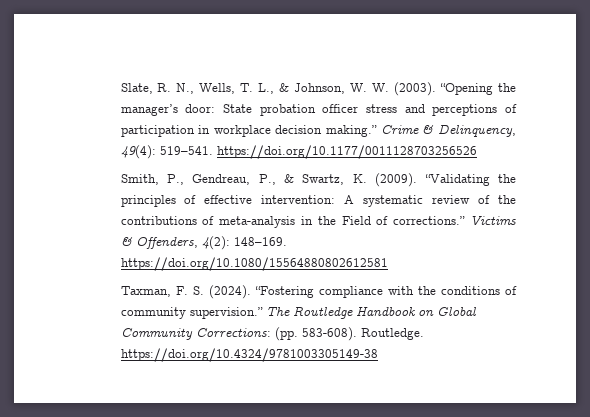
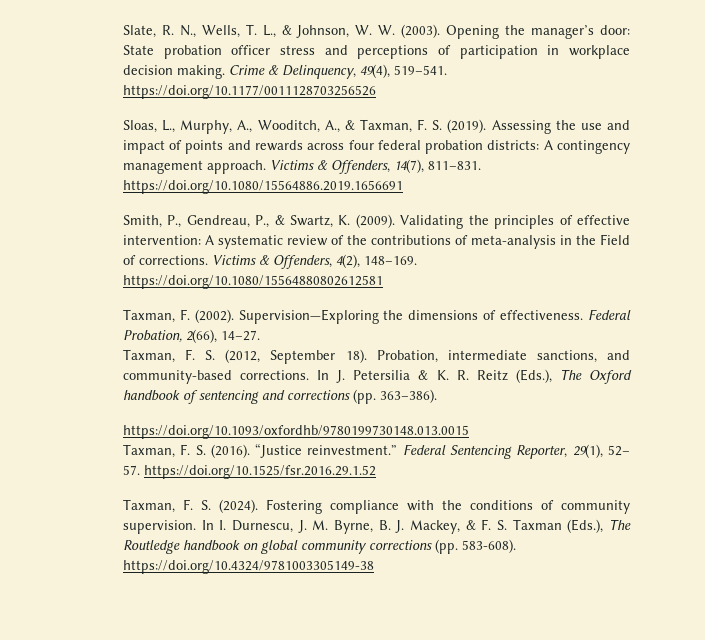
- “Opening the manager’s door: State probation officer stress and perceptions of participation in workplace decision making.”
+ Opening the manager’s door: State probation officer stress and perceptions of participation in workplace decision making.
- Crime & Delinquency, 49(4): 519–541. https://doi.org/10.1177/0011128703256526
+ Crime & Delinquency, 49(4), 519–541. https://doi.org/10.1177/0011128703256526
+ Sloas, L., Murphy, A., Wooditch, A., & Taxman, F. S. (2019). Assessing the use and impact of points and rewards across four federal probation districts: A contingency management approach. Victims & Offenders, 14(7), 811–831. https://doi.org/10.1080/15564886.2019.1656691
- “Validating the principles of effective intervention: A systematic review of the contributions of meta-analysis in the Field of corrections.” Victims & Offenders, 4(2): 148–169. https://doi.org/10.1080/15564880802612581
+ Validating the principles of effective intervention: A systematic review of the contributions of meta-analysis in the Field of corrections. Victims & Offenders, 4(2), 148–169. https://doi.org/10.1080/15564880802612581
+ Taxman, F. (2002). Supervision—Exploring the dimensions of effectiveness. Federal Probation, 2(66), 14–27.
+ Taxman, F. S. (2012, September 18). Probation, intermediate sanctions, and community-based corrections. In J. Petersilia & K. R. Reitz (Eds.), The Oxford handbook of sentencing and corrections (pp. 363–386).
+ https://doi.org/10.1093/oxfordhb/9780199730148.013.0015
+ Taxman, F. S. (2016). “Justice reinvestment.” Federal Sentencing Reporter, 29(1), 52– 57. https://doi.org/10.1525/fsr.2016.29.1.52
- “Fostering compliance with the conditions of community supervision.” The Routledge Handbook on Global Community Corrections: (pp. 583-608). Routledge. https://doi.org/10.4324/9781003305149-38
+ Fostering compliance with the conditions of community supervision. In I. Durnescu, J. M. Byrne, B. J. Mackey, & F. S. Taxman (Eds.), The Routledge handbook on global community corrections (pp. 583-608). https://doi.org/10.4324/9781003305149-38

